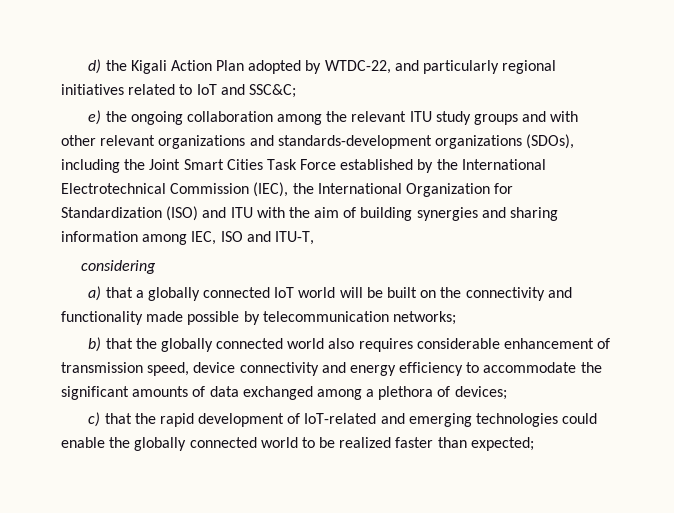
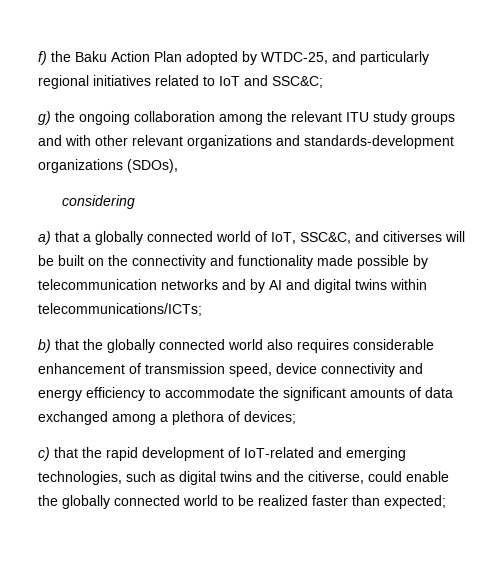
- d) the Kigali Action Plan adopted by WTDC-22, and particularly regional initiatives related to IoT and SSC&C;
+ f) the Baku Action Plan adopted by WTDC-25, and particularly regional initiatives related to IoT and SSC&C;
- e) the ongoing collaboration among the relevant ITU study groups and with other relevant organizations and standards-development organizations (SDOs), including the Joint Smart Cities Task Force established by the International Electrotechnical Commission (IEC), the International Organization for Standardization (ISO) and ITU with the aim of building synergies and sharing information among IEC, ISO and ITU-T,
+ g) the ongoing collaboration among the relevant ITU study groups and with other relevant organizations and standards-development organizations (SDOs),
- a) that a globally connected IoT world will be built on the connectivity and functionality made possible by telecommunication networks;
+ a) that a globally connected world of IoT, SSC&C, and citiverses will be built on the connectivity and functionality made possible by telecommunication networks and by AI and digital twins within telecommunications/ICTs;
- c) that the rapid development of IoT-related and emerging technologies could enable the globally connected world to be realized faster than expected;
+ c) that the rapid development of IoT-related and emerging technologies, such as digital twins and the citiverse, could enable the globally connected world to be realized faster than expected;

